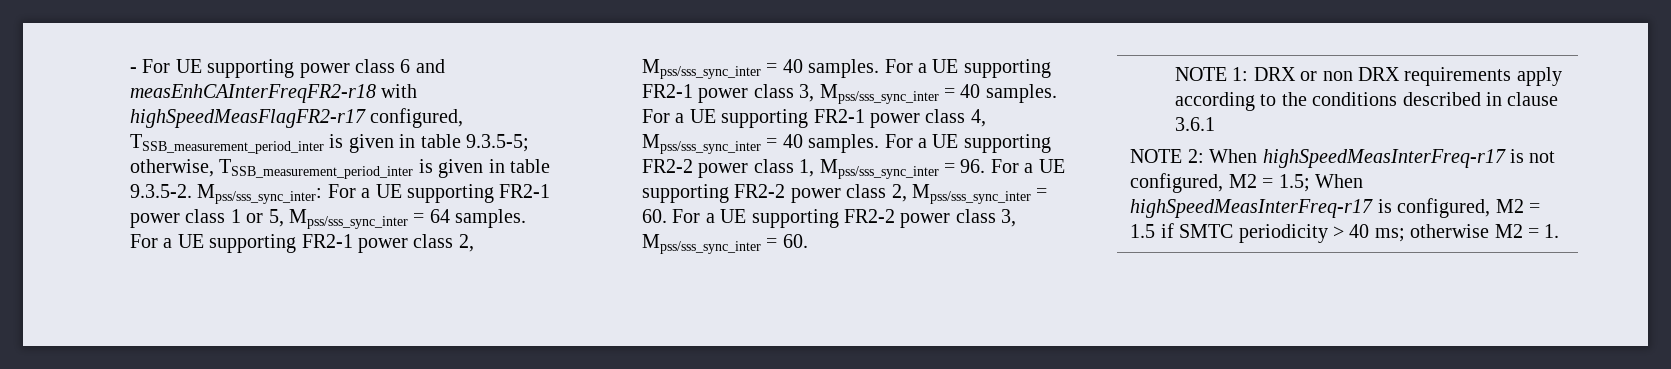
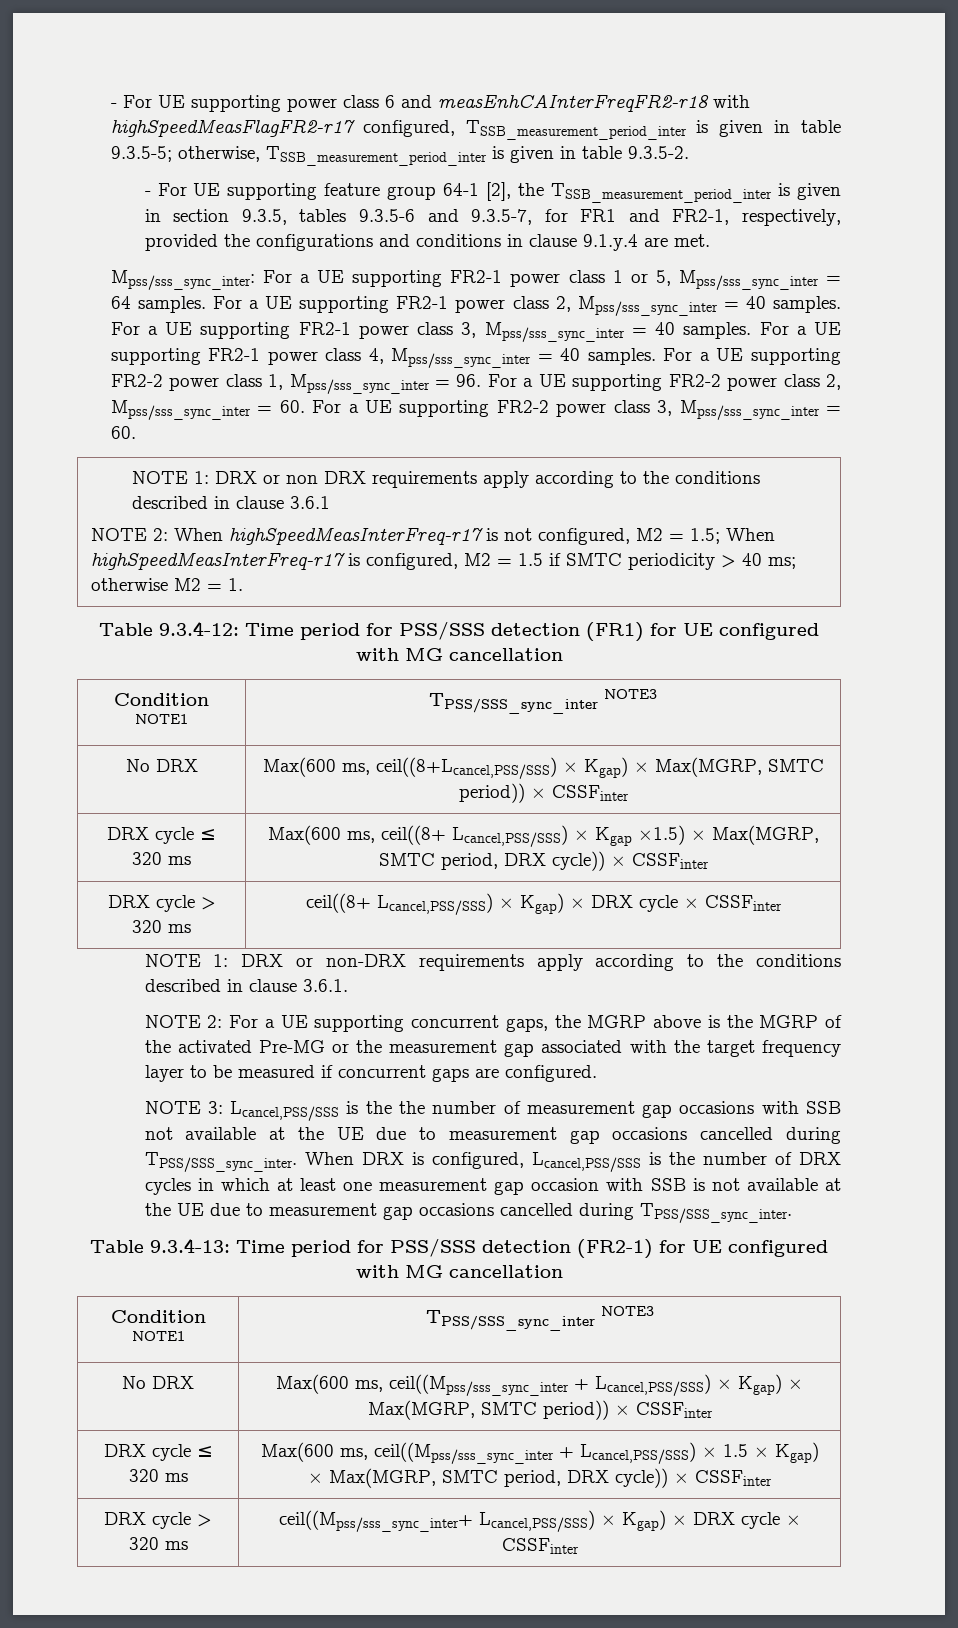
- - For UE supporting power class 6 and measEnhCAInterFreqFR2-r18 with highSpeedMeasFlagFR2-r17 configured, TSSB_measurement_period_inter is given in table 9.3.5-5; otherwise, TSSB_measurement_period_inter is given in table 9.3.5-2. Mpss/sss_sync_inter: For a UE supporting FR2-1 power class 1 or 5, Mpss/sss_sync_inter = 64 samples.
+ - For UE supporting power class 6 and measEnhCAInterFreqFR2-r18 with highSpeedMeasFlagFR2-r17 configured, TSSB_measurement_period_inter is given in table 9.3.5-5; otherwise, TSSB_measurement_period_inter is given in table 9.3.5-2.
+ - For UE supporting feature group 64-1 [2], the TSSB_measurement_period_inter is given in section 9.3.5, tables 9.3.5-6 and 9.3.5-7, for FR1 and FR2-1, respectively, provided the configurations and conditions in clause 9.1.y.4 are met.
+ Mpss/sss_sync_inter: For a UE supporting FR2-1 power class 1 or 5, Mpss/sss_sync_inter = 64 samples.
+ Table 9.3.4-12: Time period for PSS/SSS detection (FR1) for UE configured with MG cancellation
+ Condition NOTE1 | TPSS/SSS_sync_inter NOTE3
+ No DRX | Max(600 ms, ceil((8+Lcancel,PSS/SSS) × Kgap) × Max(MGRP, SMTC period)) × CSSFinter
+ DRX cycle ≤ 320 ms | Max(600 ms, ceil((8+ Lcancel,PSS/SSS) × Kgap ×1.5) × Max(MGRP, SMTC period, DRX cycle)) × CSSFinter
+ DRX cycle > 320 ms | ceil((8+ Lcancel,PSS/SSS) × Kgap) × DRX cycle × CSSFinter
+ NOTE 1: DRX or non-DRX requirements apply according to the conditions described in clause 3.6.1.
+ NOTE 2: For a UE supporting concurrent gaps, the MGRP above is the MGRP of the activated Pre-MG or the measurement gap associated with the target frequency layer to be measured if concurrent gaps are configured.
+ NOTE 3: Lcancel,PSS/SSS is the the number of measurement gap occasions with SSB not available at the UE due to measurement gap occasions cancelled during TPSS/SSS_sync_inter. When DRX is configured, Lcancel,PSS/SSS is the number of DRX cycles in which at least one measurement gap occasion with SSB is not available at the UE due to measurement gap occasions cancelled during TPSS/SSS_sync_inter.
+ Table 9.3.4-13: Time period for PSS/SSS detection (FR2-1) for UE configured with MG cancellation
+ Condition NOTE1 | TPSS/SSS_sync_inter NOTE3
+ No DRX | Max(600 ms, ceil((Mpss/sss_sync_inter + Lcancel,PSS/SSS) × Kgap) × Max(MGRP, SMTC period)) × CSSFinter
+ DRX cycle ≤ 320 ms | Max(600 ms, ceil((Mpss/sss_sync_inter + Lcancel,PSS/SSS) × 1.5 × Kgap) × Max(MGRP, SMTC period, DRX cycle)) × CSSFinter
+ DRX cycle > 320 ms | ceil((Mpss/sss_sync_inter+ Lcancel,PSS/SSS) × Kgap) × DRX cycle × CSSFinter

